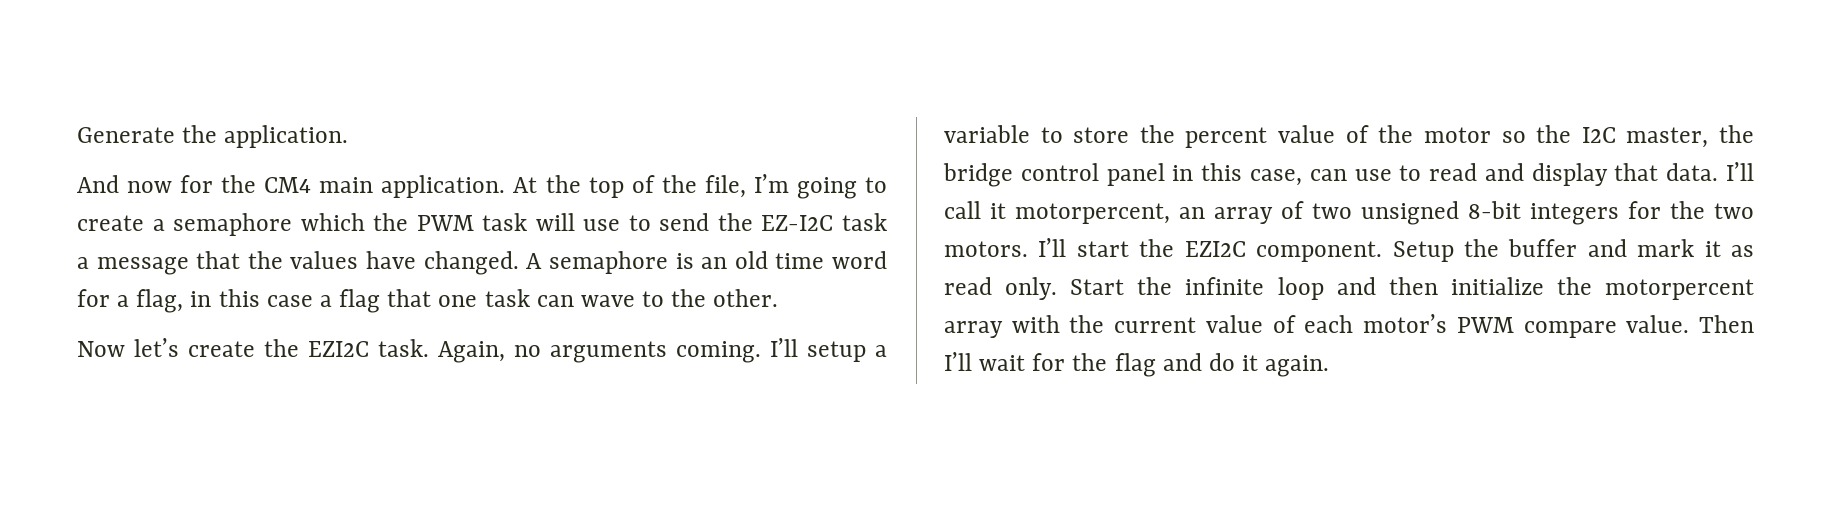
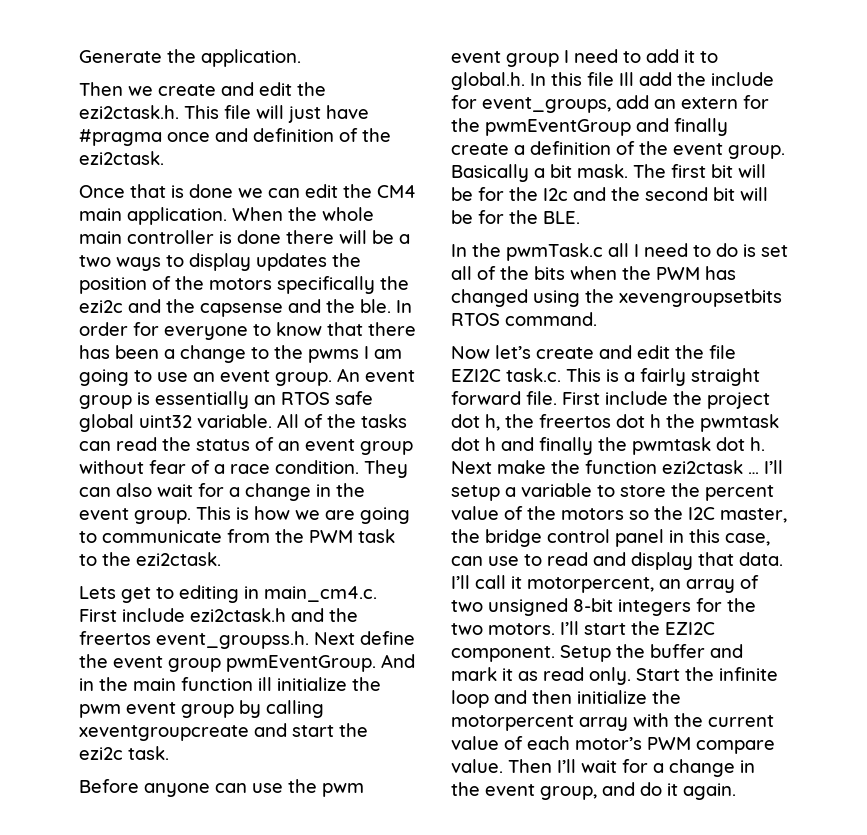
- And now for the CM4 main application. At the top of the file, I’m going to create a semaphore which the PWM task will use to send the EZ-I2C task a message that the values have changed. A semaphore is an old time word for a flag, in this case a flag that one task can wave to the other.
- Now let’s create the EZI2C task. Again, no arguments coming.
+ Then we create and edit the ezi2ctask.h. This file will just have #pragma once and definition of the ezi2ctask.
+ Once that is done we can edit the CM4 main application. When the whole main controller is done there will be a two ways to display updates the position of the motors specifically the ezi2c and the capsense and the ble. In order for everyone to know that there has been a change to the pwms I am going to use an event group. An event group is essentially an RTOS safe global uint32 variable. All of the tasks can read the status of an event group without fear of a race condition. They can also wait for a change in the event group. This is how we are going to communicate from the PWM task to the ezi2ctask.
+ Lets get to editing in main_cm4.c. First include ezi2ctask.h and the freertos event_groupss.h. Next define the event group pwmEventGroup. And in the main function ill initialize the pwm event group by calling xeventgroupcreate and start the ezi2c task.
+ Before anyone can use the pwm event group I need to add it to global.h. In this file Ill add the include for event_groups, add an extern for the pwmEventGroup and finally create a definition of the event group. Basically a bit mask. The first bit will be for the I2c and the second bit will be for the BLE.
+ In the pwmTask.c all I need to do is set all of the bits when the PWM has changed using the xevengroupsetbits RTOS command.
+ Now let’s create and edit the file EZI2C task.c. This is a fairly straight forward file. First include the project dot h, the freertos dot h the pwmtask dot h and finally the pwmtask dot h. Next make the function ezi2ctask …
- I’ll setup a variable to store the percent value of the motor so the I2C master, the bridge control panel in this case, can use to read and display that data.
+ I’ll setup a variable to store the percent value of the motors so the I2C master, the bridge control panel in this case, can use to read and display that data.
- Then I’ll wait for the flag and do it again.
+ Then I’ll wait for a change in the event group, and do it again.

